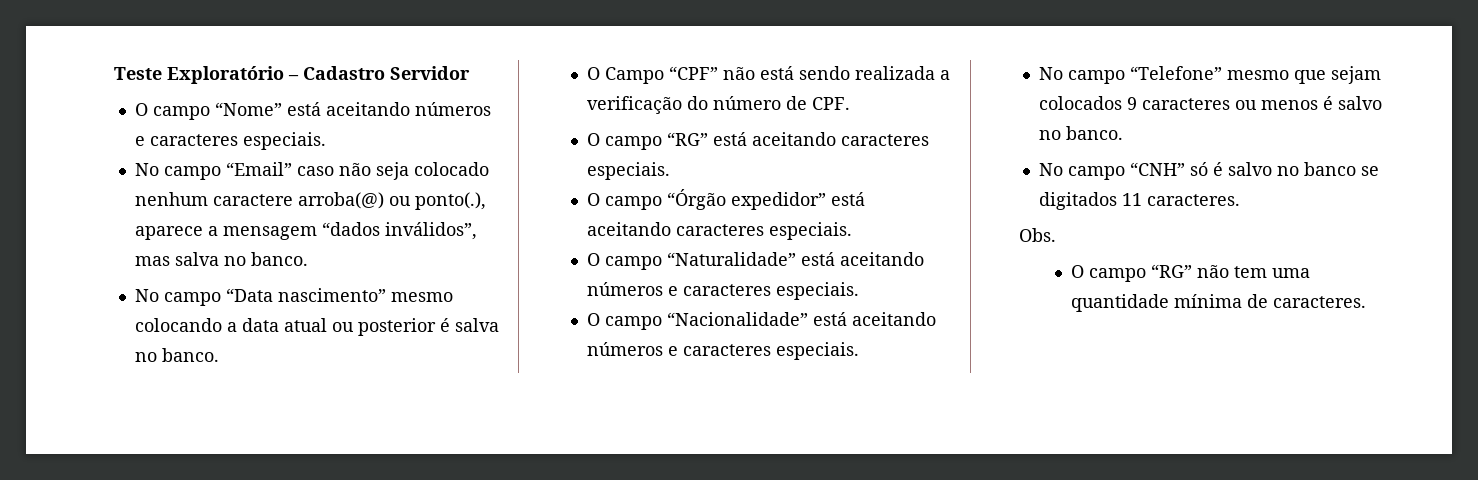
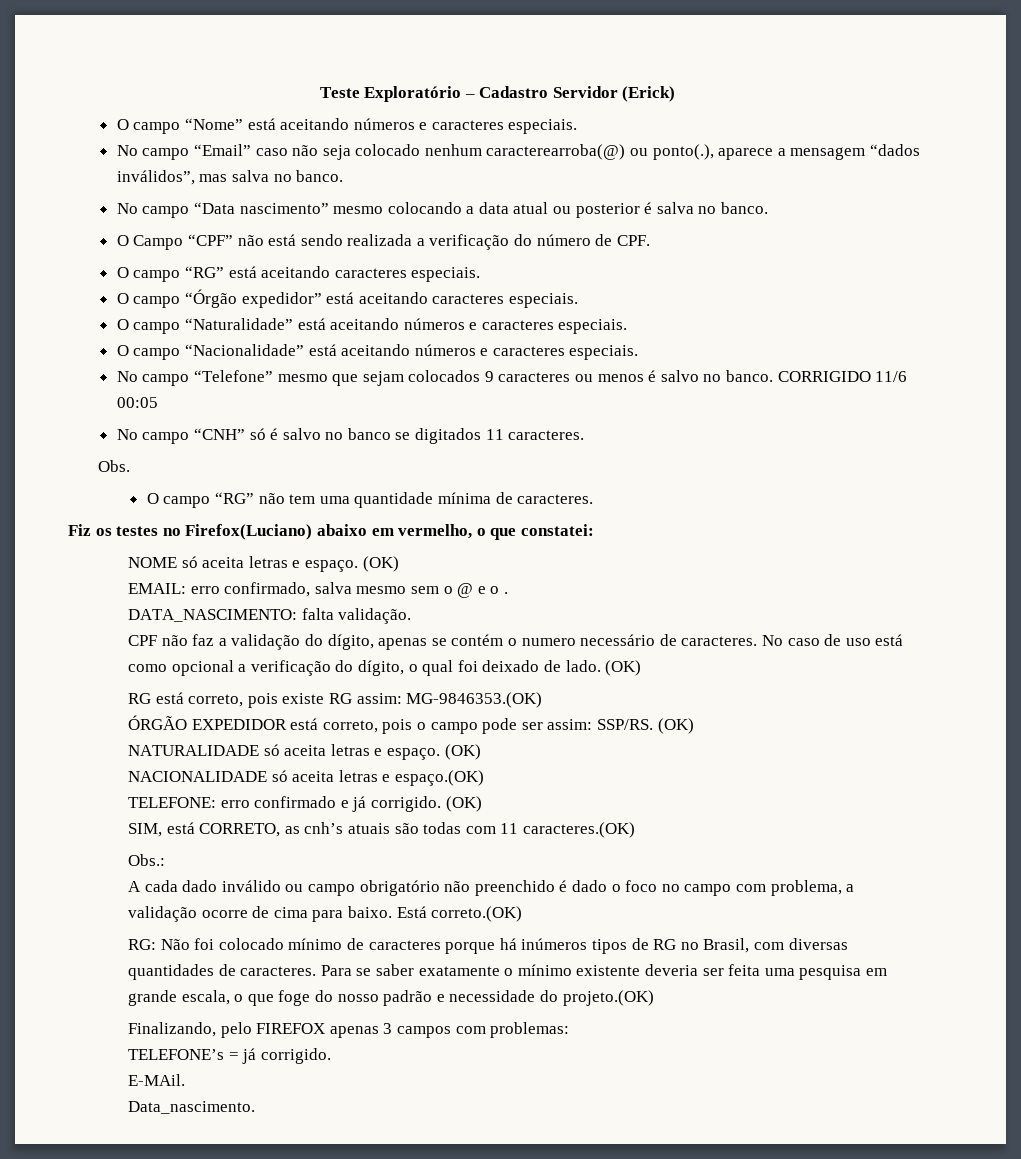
- Teste Exploratório – Cadastro Servidor
+ Teste Exploratório – Cadastro Servidor (Erick)
- No campo “Email” caso não seja colocado nenhum caractere arroba(@) ou ponto(.), aparece a mensagem “dados inválidos”, mas salva no banco.
+ No campo “Email” caso não seja colocado nenhum caracterearroba(@) ou ponto(.), aparece a mensagem “dados inválidos”, mas salva no banco.
+ CORRIGIDO 11/6 00:05
+ Fiz os testes no Firefox(Luciano) abaixo em vermelho, o que constatei:
+ NOME só aceita letras e espaço. (OK)
+ EMAIL: erro confirmado, salva mesmo sem o @ e o .
+ DATA_NASCIMENTO: falta validação.
+ CPF não faz a validação do dígito, apenas se contém o numero necessário de caracteres. No caso de uso está como opcional a verificação do dígito, o qual foi deixado de lado. (OK)
+ RG está correto, pois existe RG assim: MG-9846353.(OK)
+ ÓRGÃO EXPEDIDOR está correto, pois o campo pode ser assim: SSP/RS. (OK)
+ NATURALIDADE só aceita letras e espaço. (OK)
+ NACIONALIDADE só aceita letras e espaço.(OK)
+ TELEFONE: erro confirmado e já corrigido. (OK)
+ SIM, está CORRETO, as cnh’s atuais são todas com 11 caracteres.(OK)
+ Obs.:
+ A cada dado inválido ou campo obrigatório não preenchido é dado o foco no campo com problema, a validação ocorre de cima para baixo. Está correto.(OK)
+ RG: Não foi colocado mínimo de caracteres porque há inúmeros tipos de RG no Brasil, com diversas quantidades de caracteres. Para se saber exatamente o mínimo existente deveria ser feita uma pesquisa em grande escala, o que foge do nosso padrão e necessidade do projeto.(OK)
+ Finalizando, pelo FIREFOX apenas 3 campos com problemas:
+ TELEFONE’s = já corrigido.
+ E-MAil.
+ Data_nascimento.

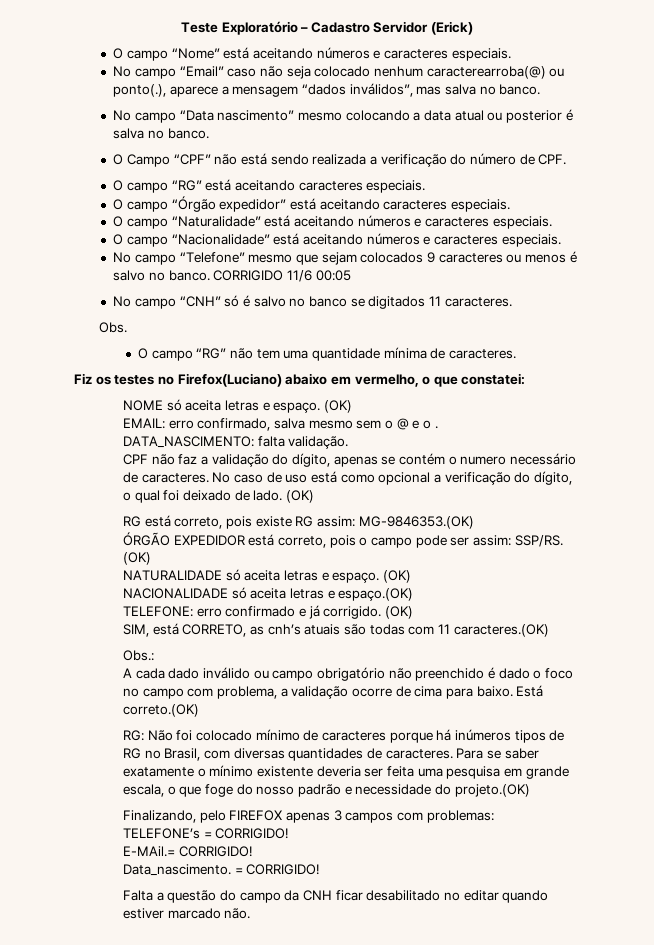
- TELEFONE’s = já corrigido.
- E-MAil.
- Data_nascimento.
+ TELEFONE’s = CORRIGIDO!
+ E-MAil.= CORRIGIDO!
+ Data_nascimento. = CORRIGIDO!
+ Falta a questão do campo da CNH ficar desabilitado no editar quando estiver marcado não.

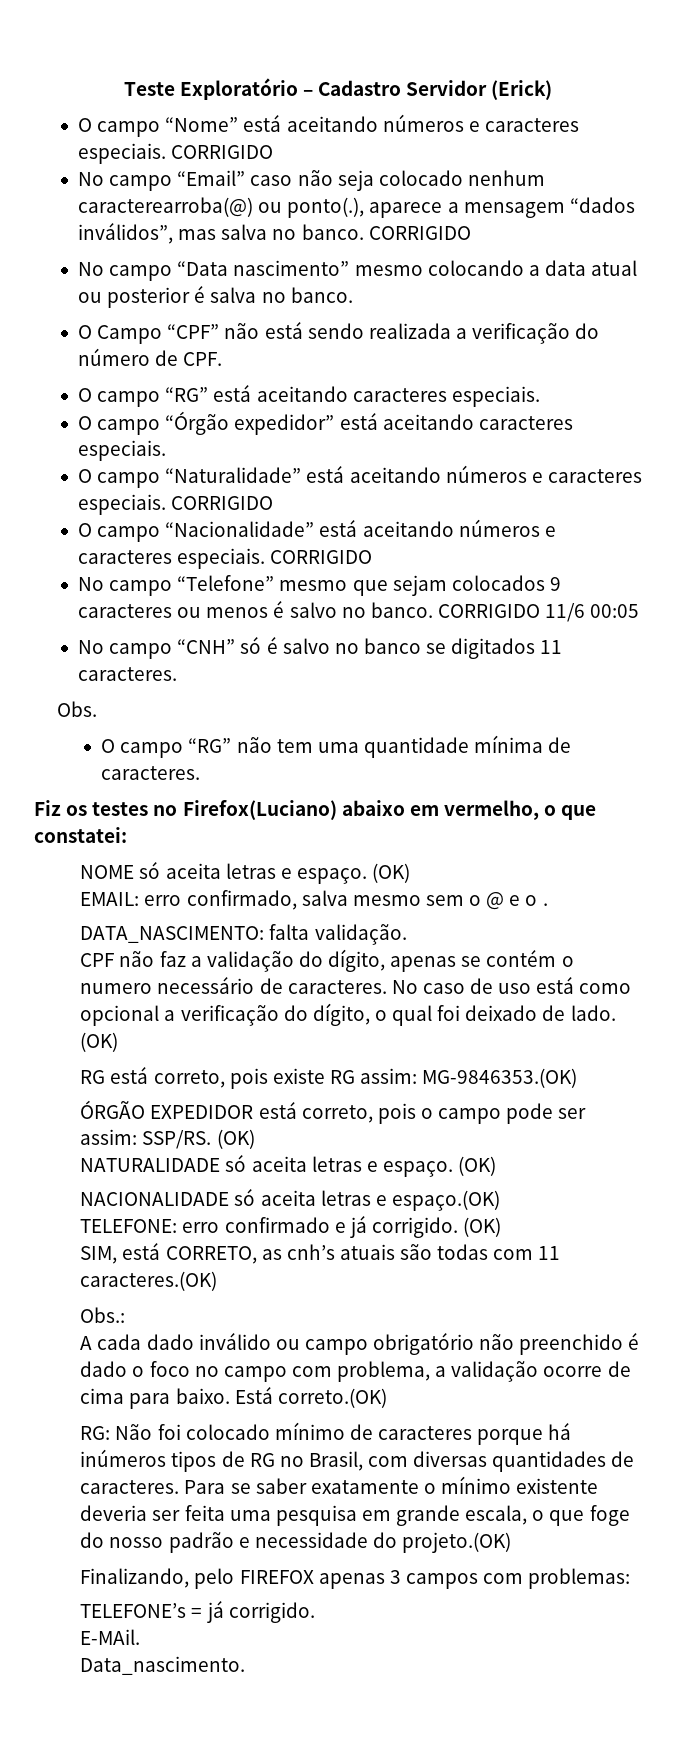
- O campo “Nome” está aceitando números e caracteres especiais.
+ O campo “Nome” está aceitando números e caracteres especiais. CORRIGIDO
- No campo “Email” caso não seja colocado nenhum caracterearroba(@) ou ponto(.), aparece a mensagem “dados inválidos”, mas salva no banco.
+ No campo “Email” caso não seja colocado nenhum caracterearroba(@) ou ponto(.), aparece a mensagem “dados inválidos”, mas salva no banco. CORRIGIDO
- O campo “Naturalidade” está aceitando números e caracteres especiais.
+ O campo “Naturalidade” está aceitando números e caracteres especiais. CORRIGIDO
- O campo “Nacionalidade” está aceitando números e caracteres especiais.
+ O campo “Nacionalidade” está aceitando números e caracteres especiais. CORRIGIDO
- TELEFONE’s = CORRIGIDO!
- E-MAil.= CORRIGIDO!
- Data_nascimento. = CORRIGIDO!
- Falta a questão do campo da CNH ficar desabilitado no editar quando estiver marcado não.
+ TELEFONE’s = já corrigido.
+ E-MAil.
+ Data_nascimento.

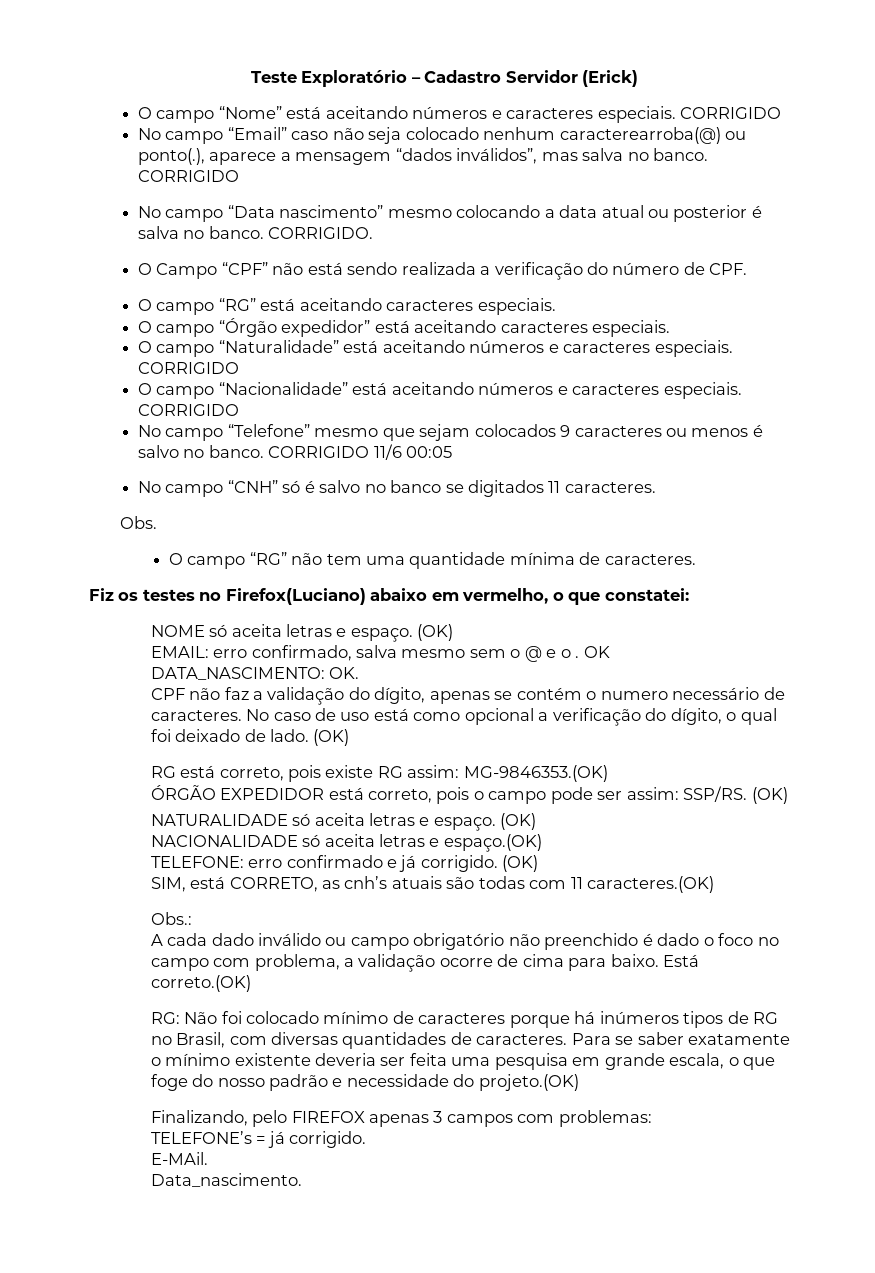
+ CORRIGIDO.
+ OK
- DATA_NASCIMENTO: falta validação.
+ DATA_NASCIMENTO: OK.

